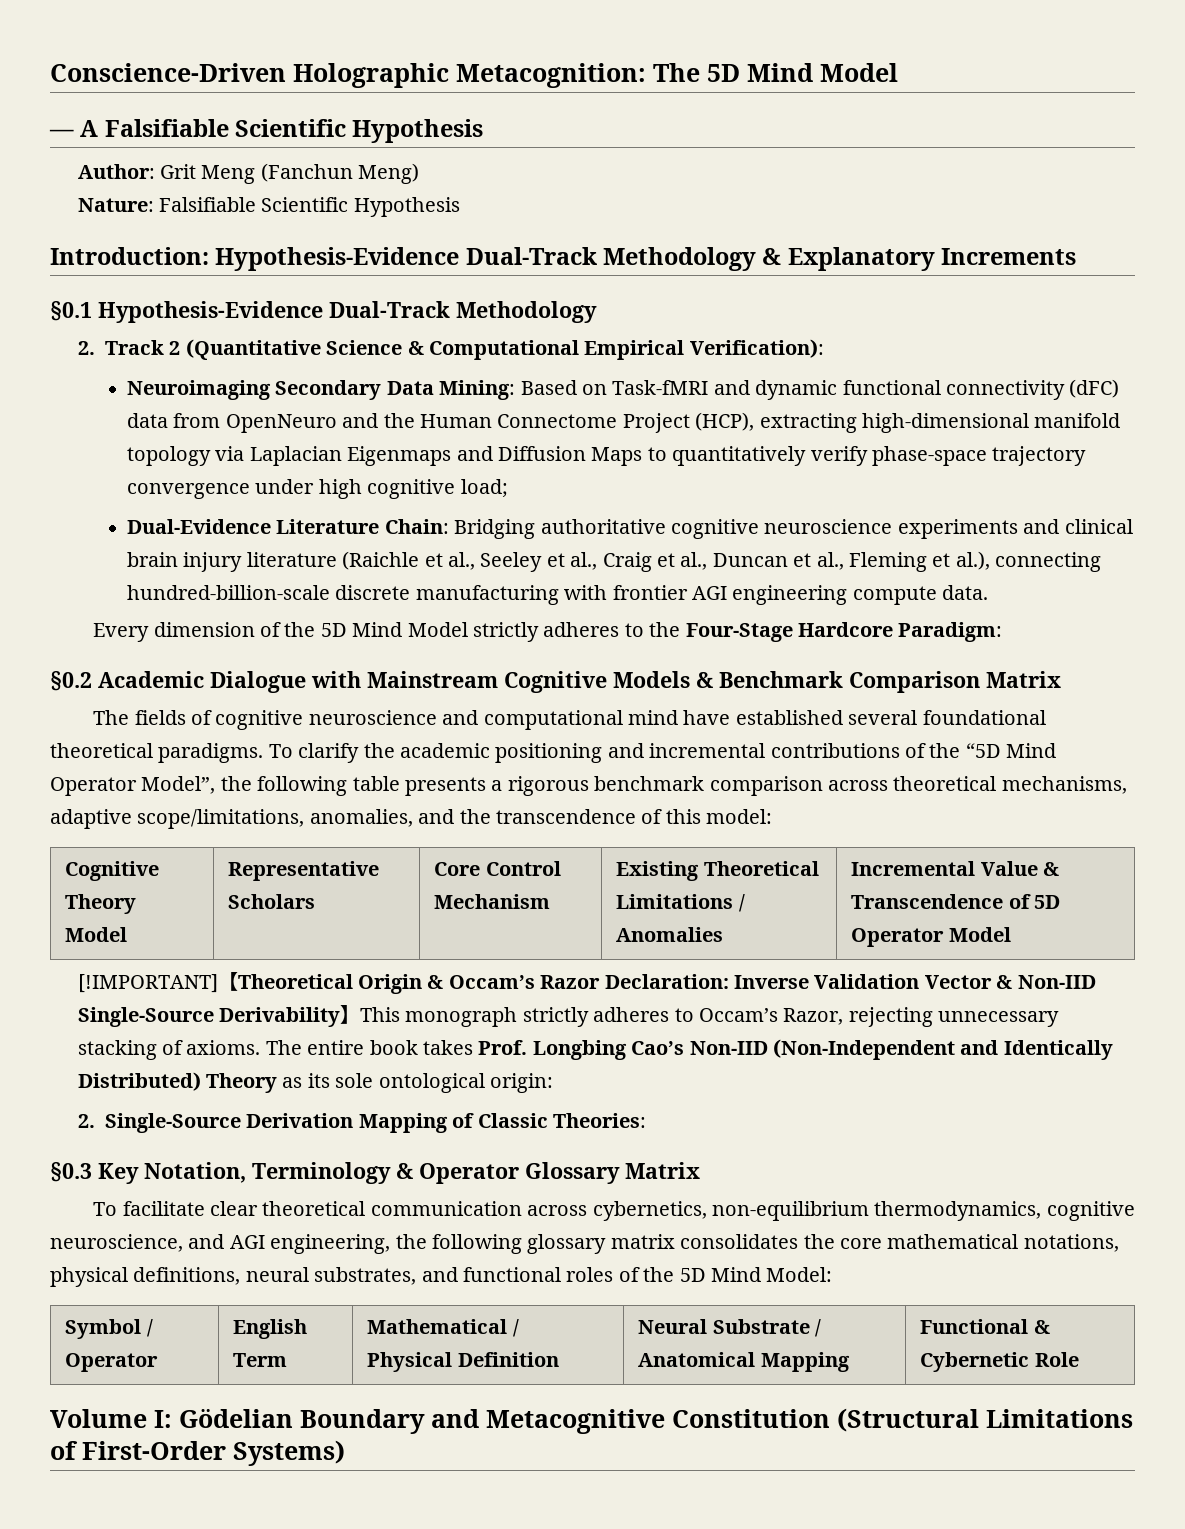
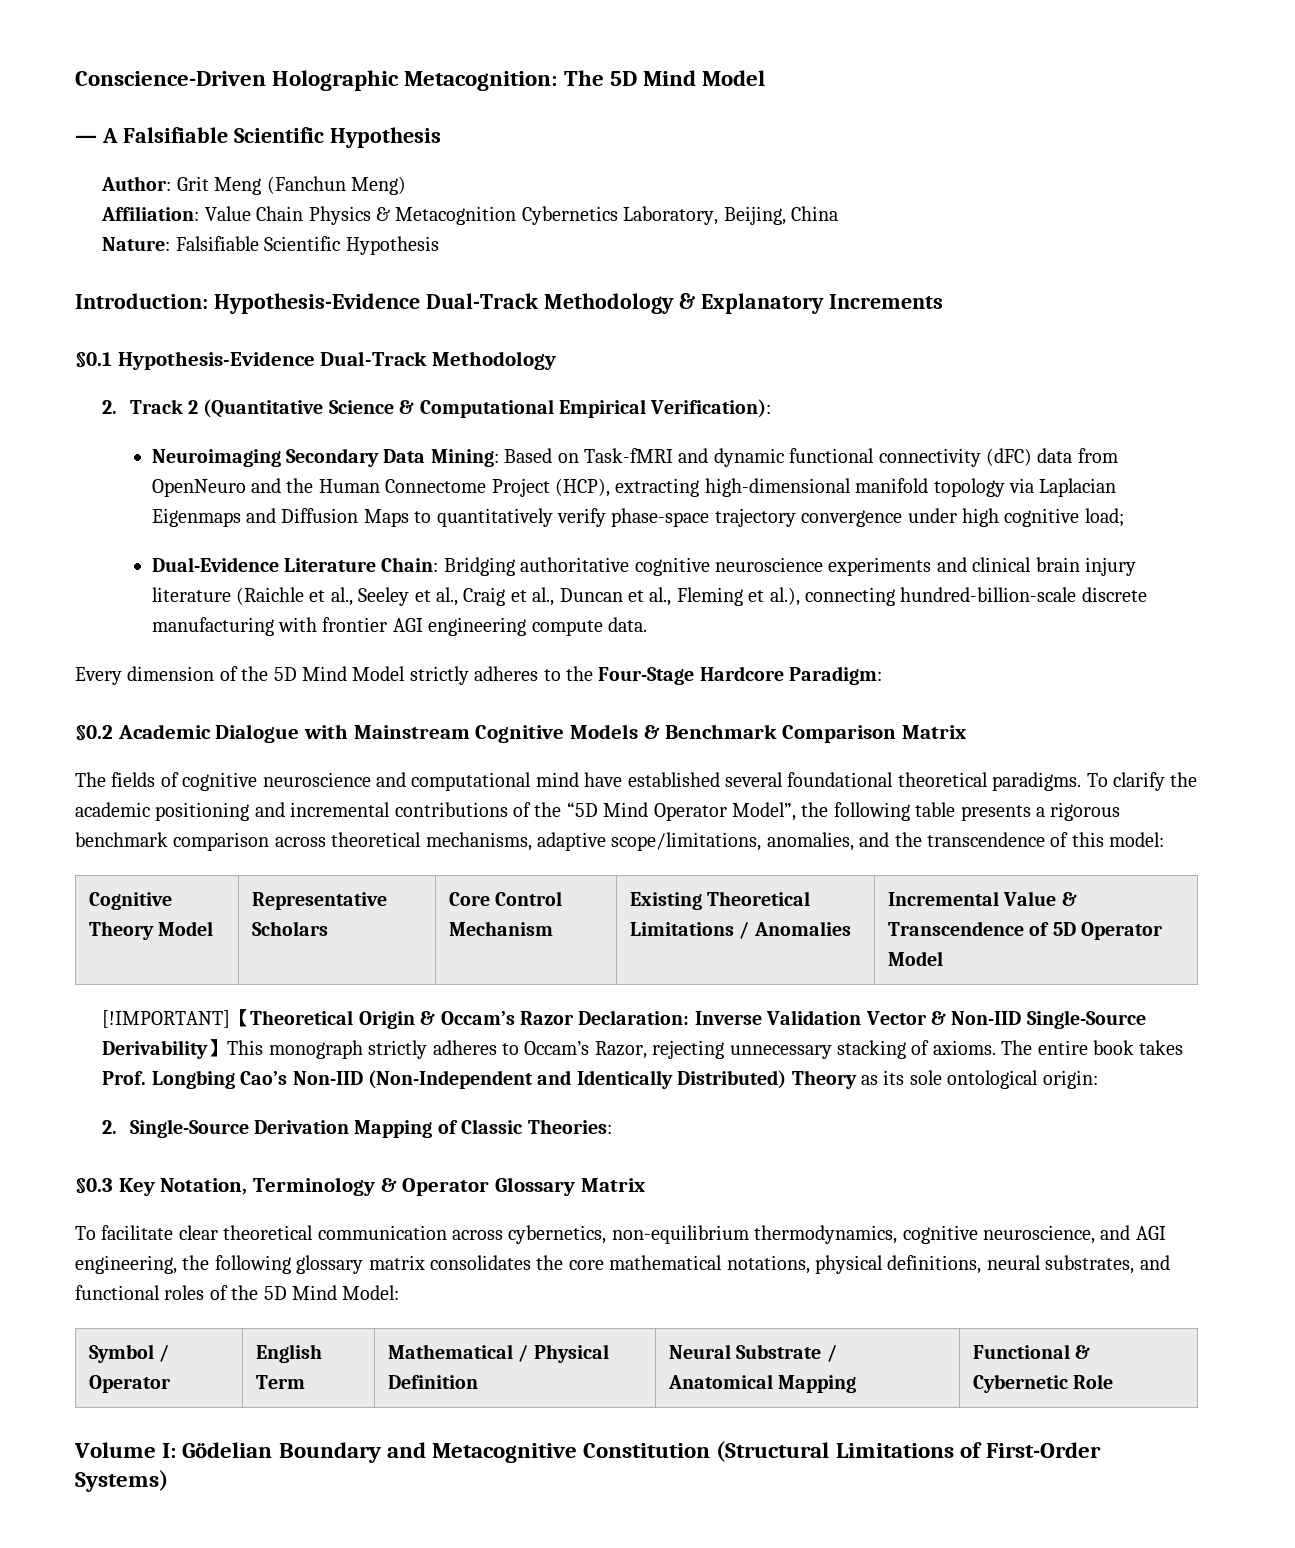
+ Affiliation: Value Chain Physics & Metacognition Cybernetics Laboratory, Beijing, China

